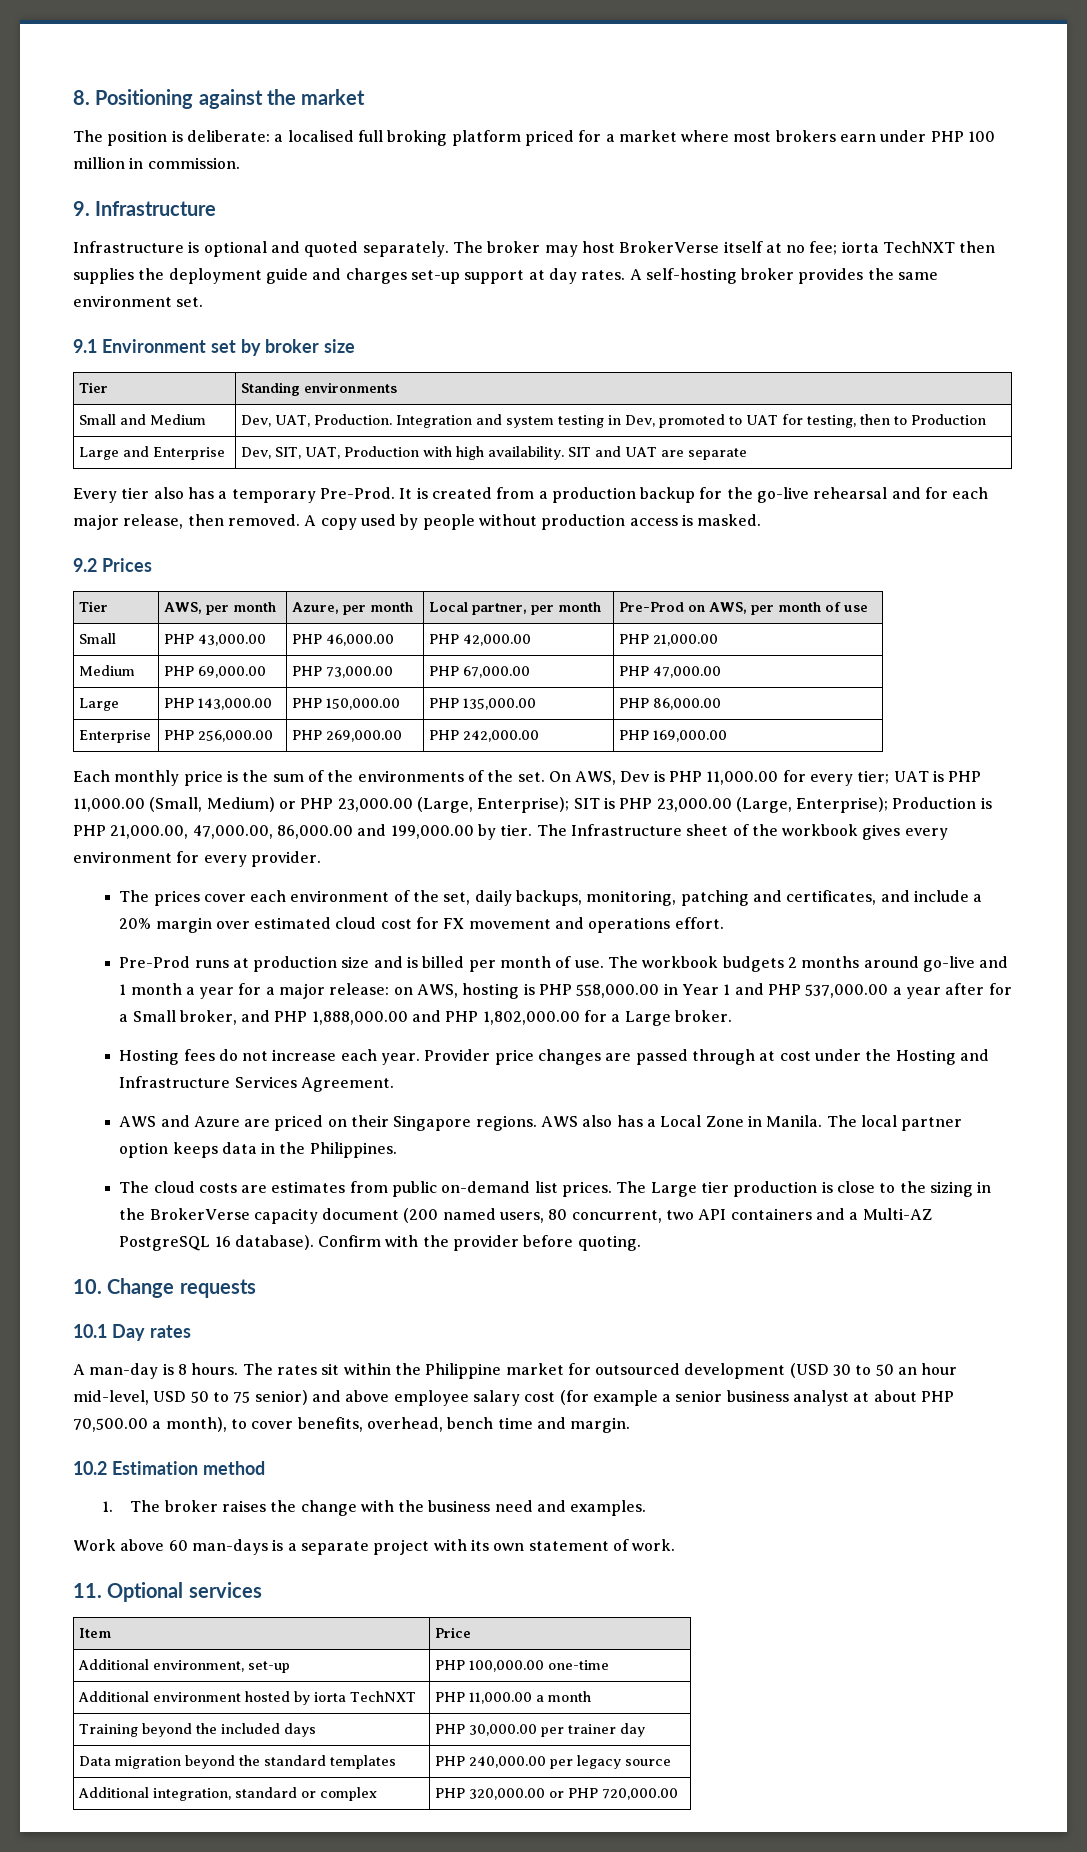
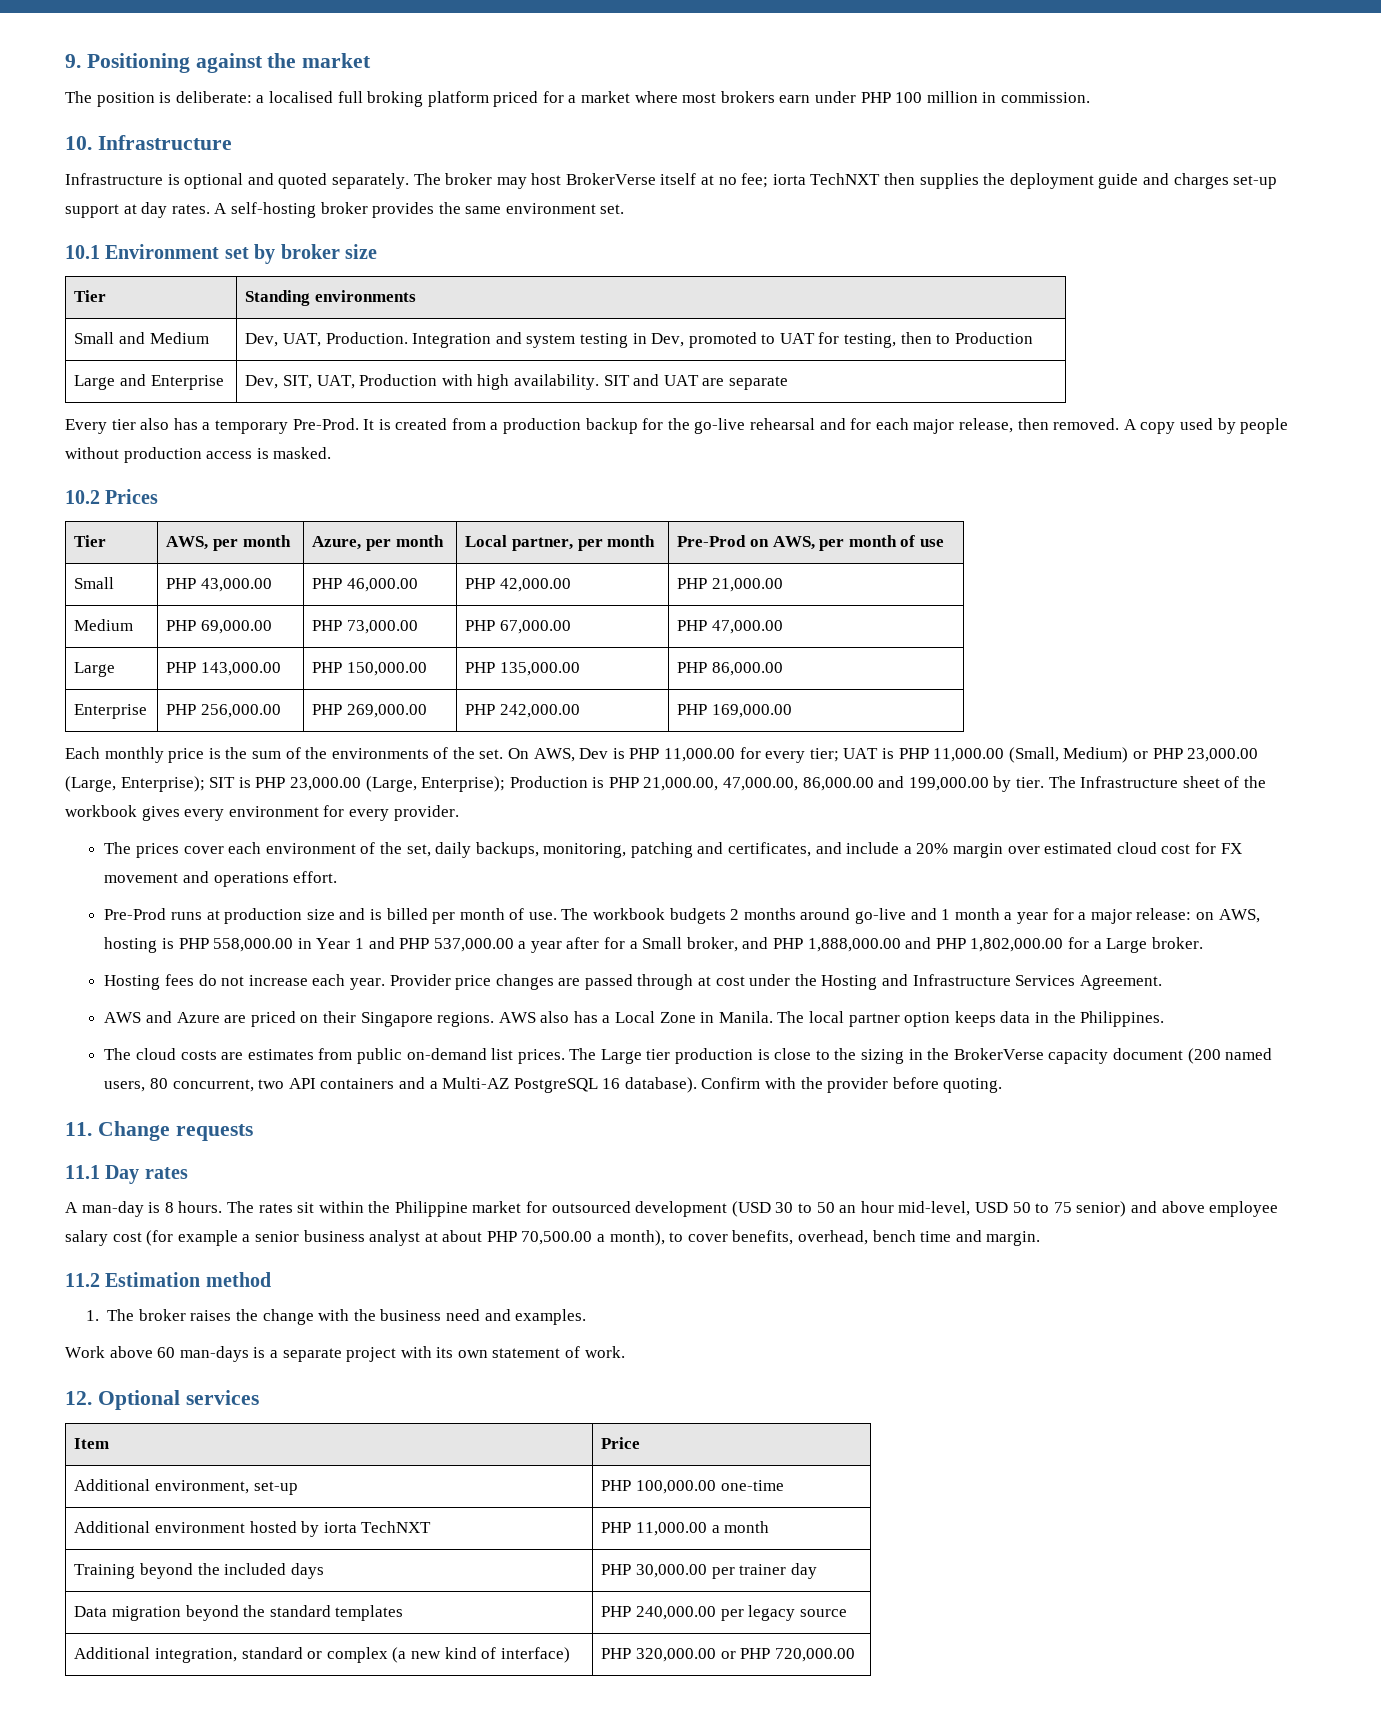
- 8. Positioning against the market
+ 9. Positioning against the market
- 9. Infrastructure
+ 10. Infrastructure
- 9.1 Environment set by broker size
+ 10.1 Environment set by broker size
- 9.2 Prices
+ 10.2 Prices
- 10. Change requests
+ 11. Change requests
- 10.1 Day rates
+ 11.1 Day rates
- 10.2 Estimation method
+ 11.2 Estimation method
- 11. Optional services
+ 12. Optional services
- Additional integration, standard or complex | PHP 320,000.00 or PHP 720,000.00
+ Additional integration, standard or complex (a new kind of interface) | PHP 320,000.00 or PHP 720,000.00

